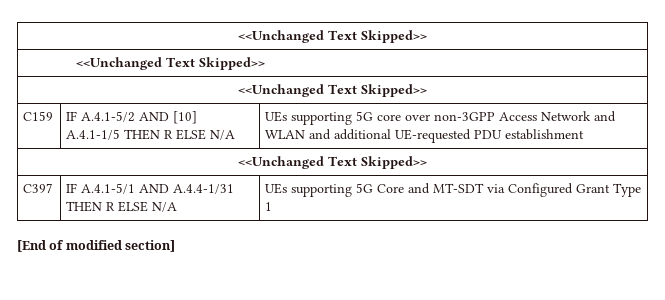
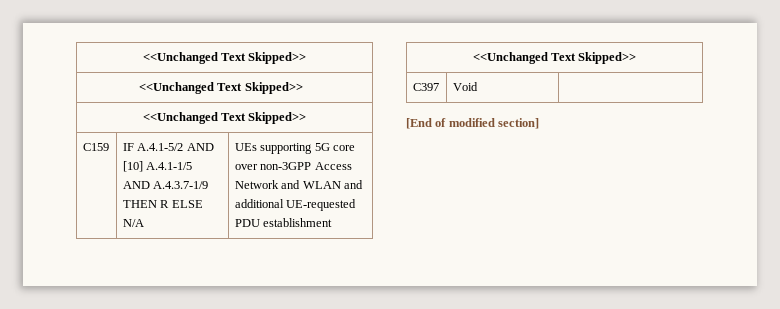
- C159 | IF A.4.1-5/2 AND [10] A.4.1-1/5 THEN R ELSE N/A | UEs supporting 5G core over non-3GPP Access Network and WLAN and additional UE-requested PDU establishment
+ C159 | IF A.4.1-5/2 AND [10] A.4.1-1/5 AND A.4.3.7-1/9 THEN R ELSE N/A | UEs supporting 5G core over non-3GPP Access Network and WLAN and additional UE-requested PDU establishment
- C397 | IF A.4.1-5/1 AND A.4.4-1/31 THEN R ELSE N/A | UEs supporting 5G Core and MT-SDT via Configured Grant Type 1
+ C397 | Void |

